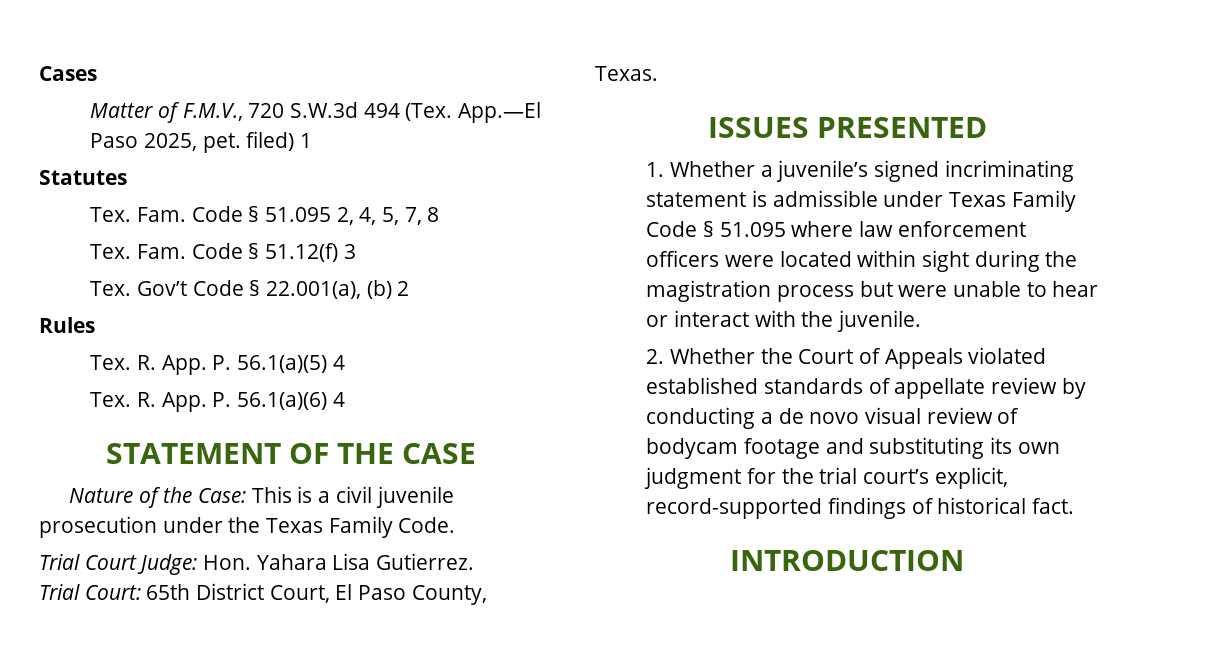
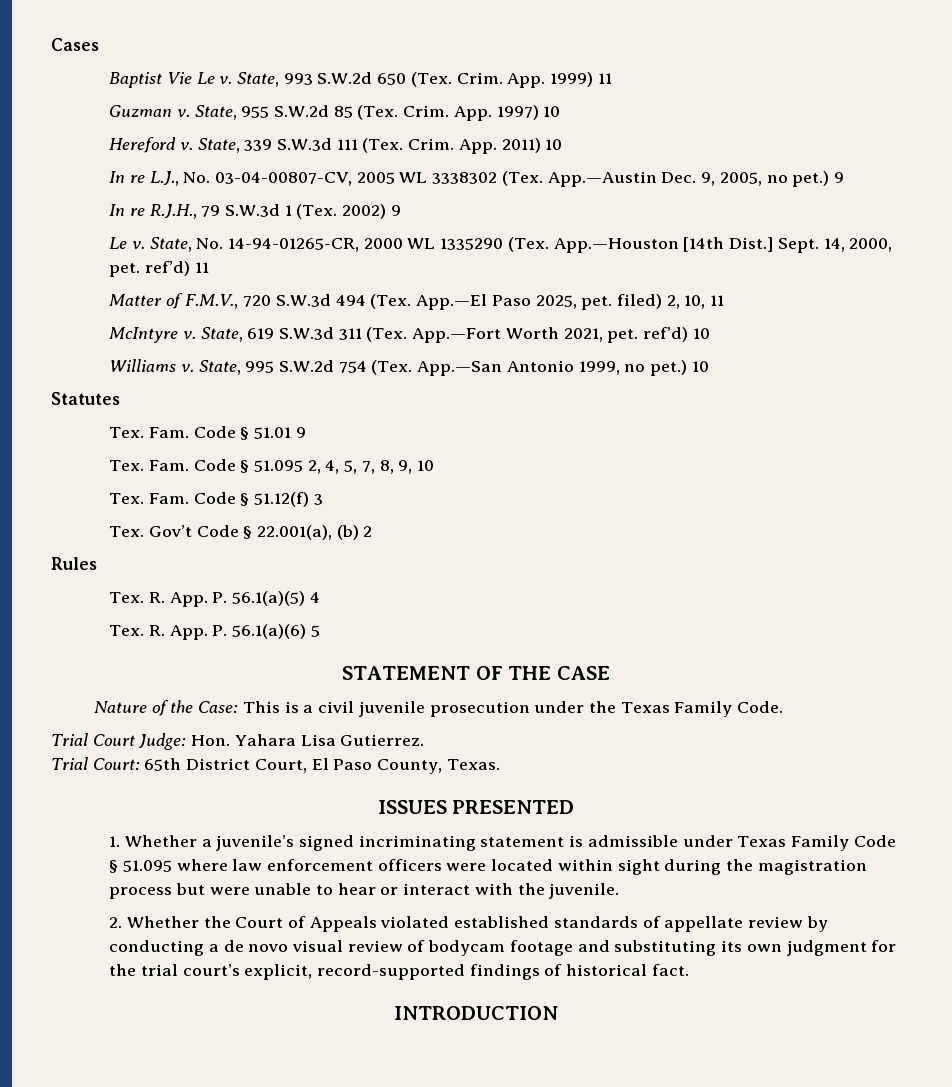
+ Baptist Vie Le v. State, 993 S.W.2d 650 (Tex. Crim. App. 1999) 11
+ Guzman v. State, 955 S.W.2d 85 (Tex. Crim. App. 1997) 10
+ Hereford v. State, 339 S.W.3d 111 (Tex. Crim. App. 2011) 10
+ In re L.J., No. 03-04-00807-CV, 2005 WL 3338302 (Tex. App.—Austin Dec. 9, 2005, no pet.) 9
+ In re R.J.H., 79 S.W.3d 1 (Tex. 2002) 9
+ Le v. State, No. 14-94-01265-CR, 2000 WL 1335290 (Tex. App.—Houston [14th Dist.] Sept. 14, 2000, pet. ref’d) 11
- Matter of F.M.V., 720 S.W.3d 494 (Tex. App.—El Paso 2025, pet. filed) 1
+ Matter of F.M.V., 720 S.W.3d 494 (Tex. App.—El Paso 2025, pet. filed) 2, 10, 11
+ McIntyre v. State, 619 S.W.3d 311 (Tex. App.—Fort Worth 2021, pet. ref’d) 10
+ Williams v. State, 995 S.W.2d 754 (Tex. App.—San Antonio 1999, no pet.) 10
  Statutes
+ Tex. Fam. Code § 51.01 9
- Tex. Fam. Code § 51.095 2, 4, 5, 7, 8
+ Tex. Fam. Code § 51.095 2, 4, 5, 7, 8, 9, 10
- Tex. R. App. P. 56.1(a)(6) 4
+ Tex. R. App. P. 56.1(a)(6) 5

